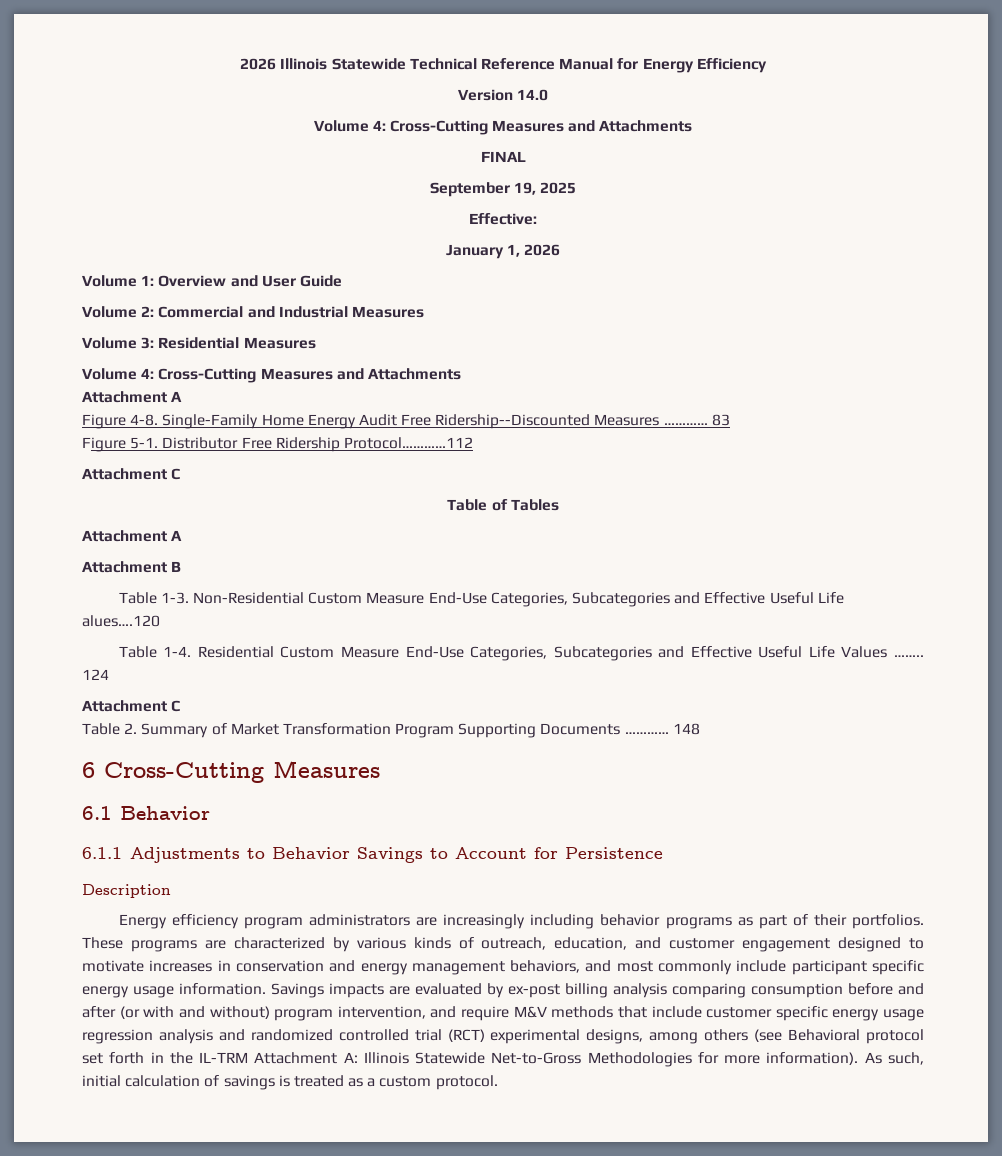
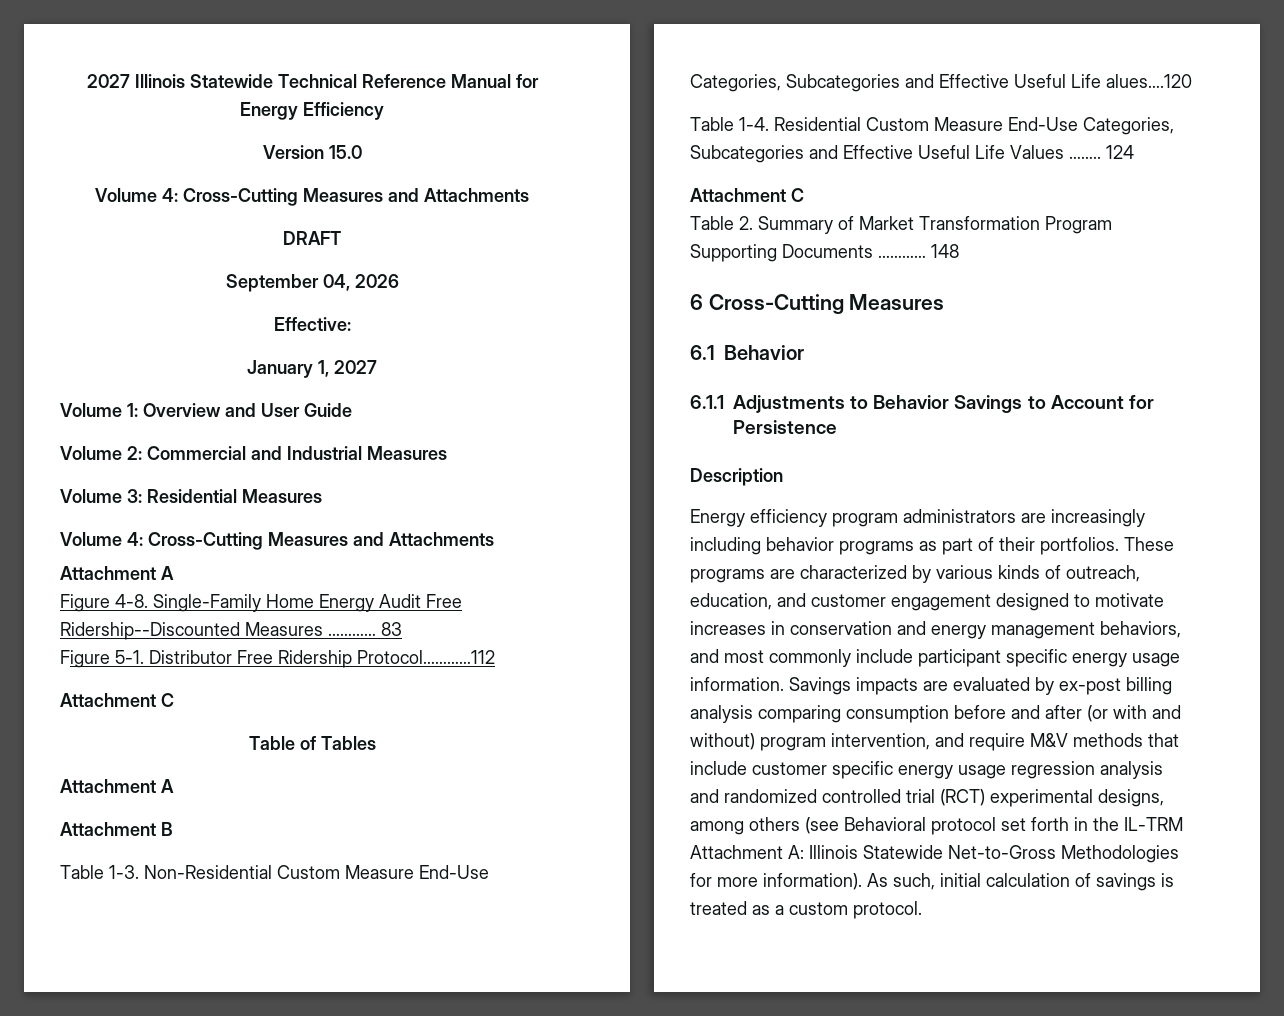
- 2026 Illinois Statewide Technical Reference Manual for Energy Efficiency
+ 2027 Illinois Statewide Technical Reference Manual for Energy Efficiency
- Version 14.0
+ Version 15.0
  Volume 4: Cross-Cutting Measures and Attachments
- FINAL
+ DRAFT
- September 19, 2025
+ September 04, 2026
- January 1, 2026
+ January 1, 2027

